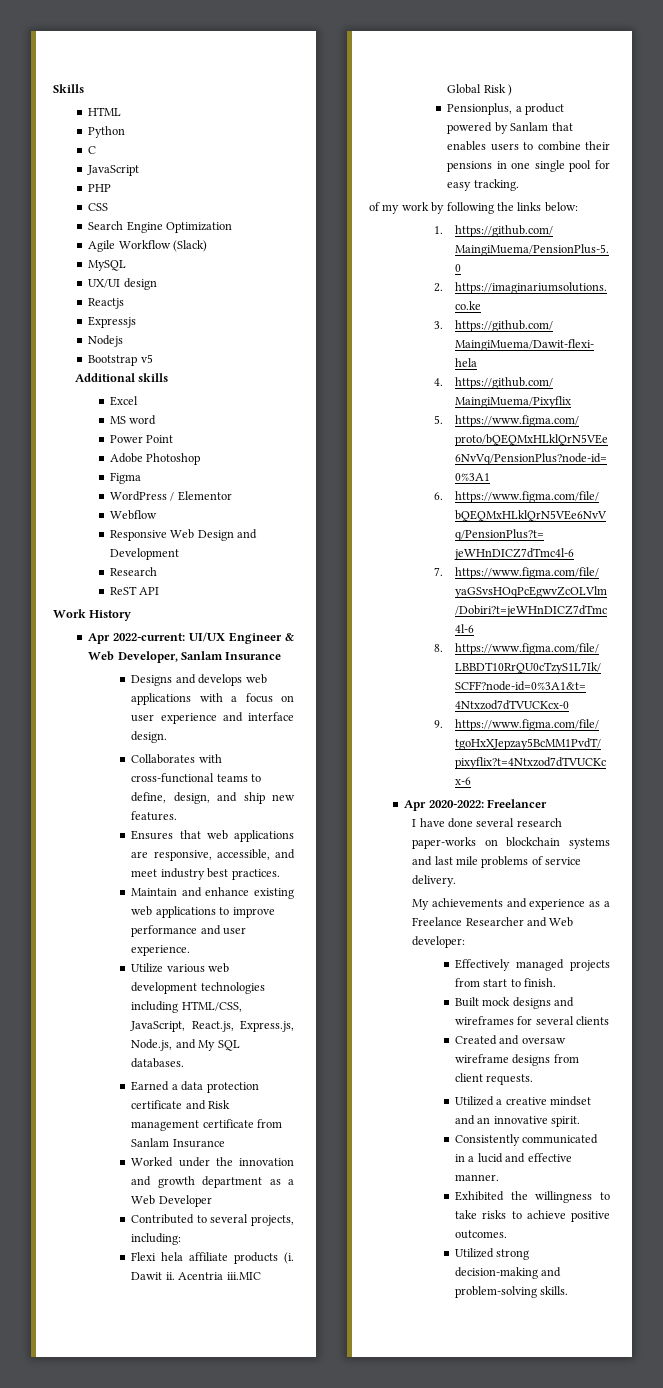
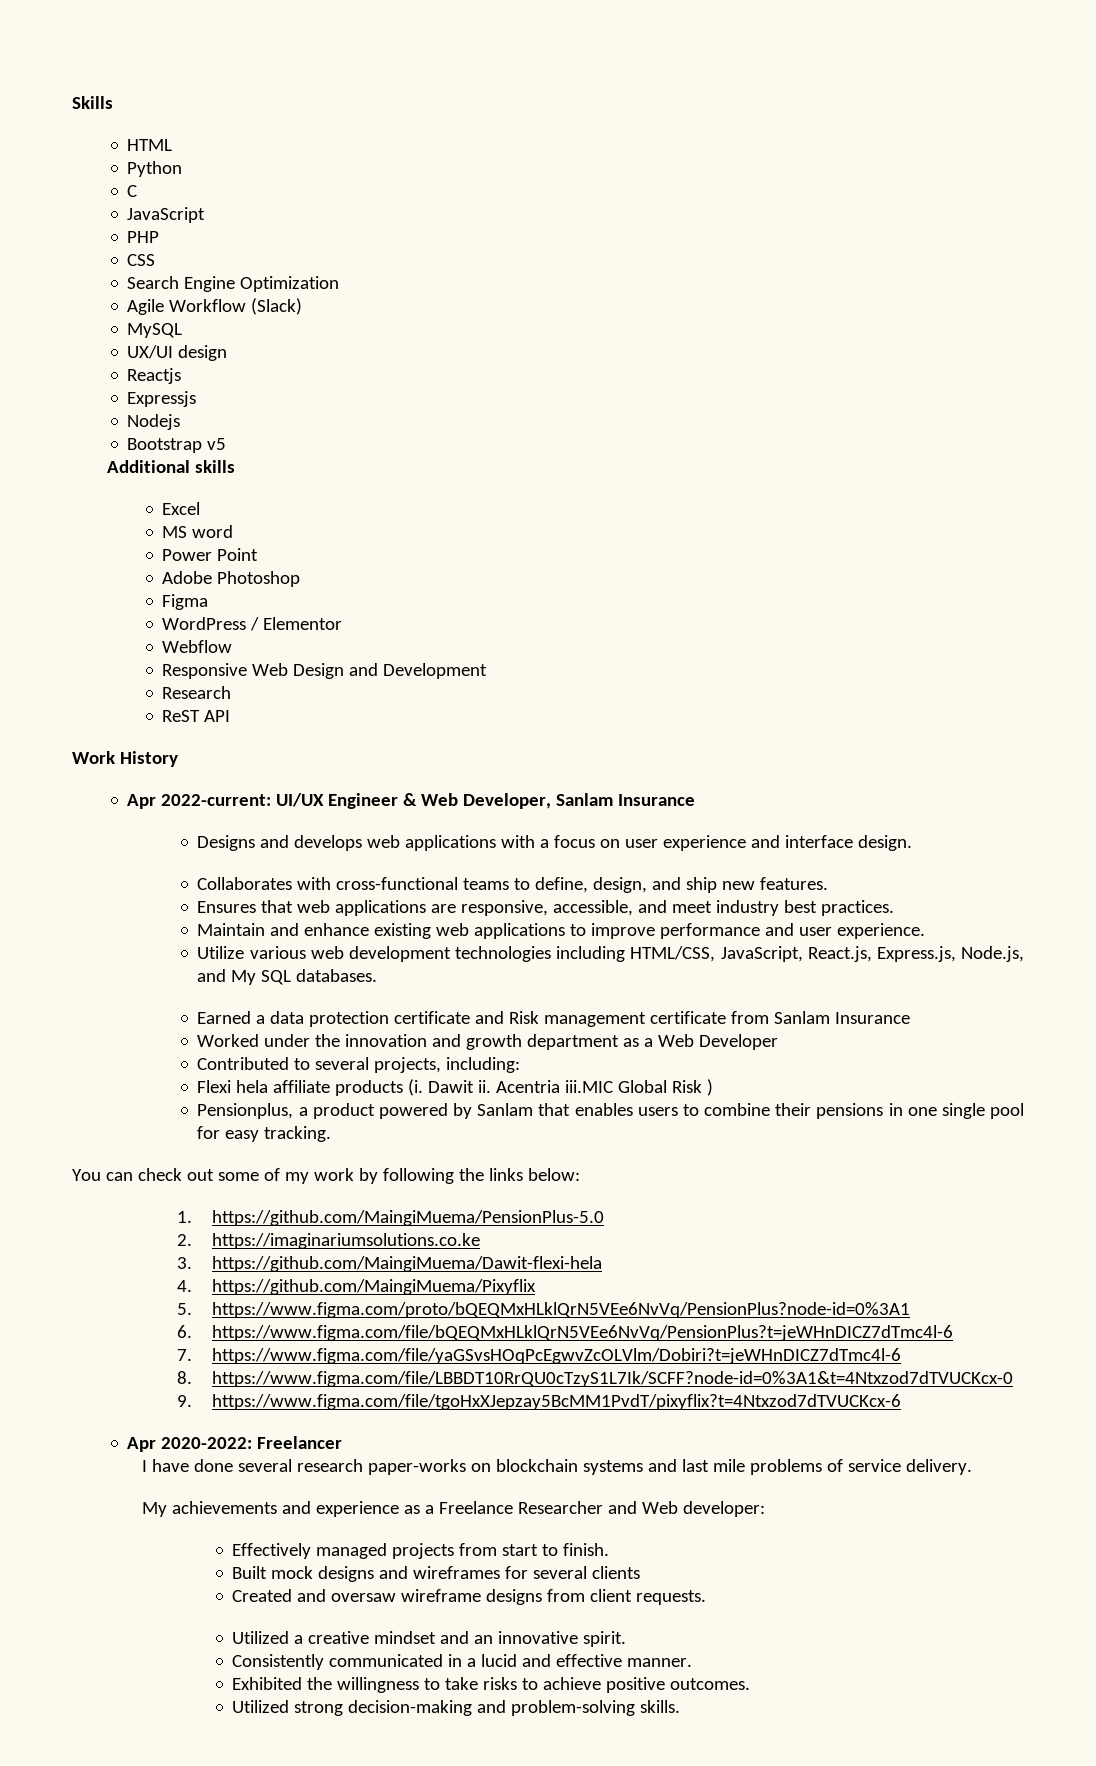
- of my work by following the links below:
+ You can check out some of my work by following the links below:

